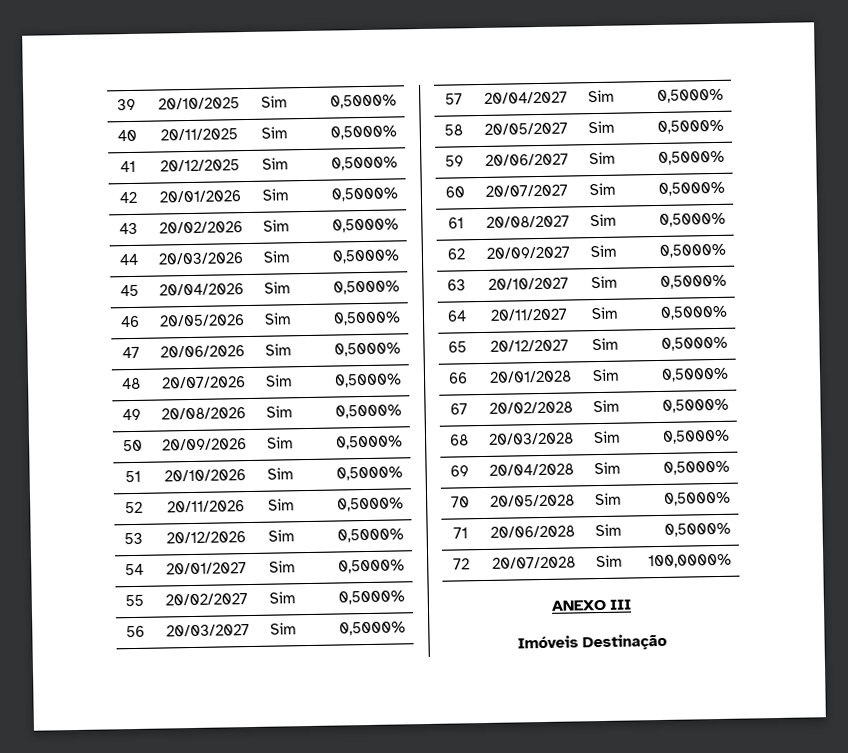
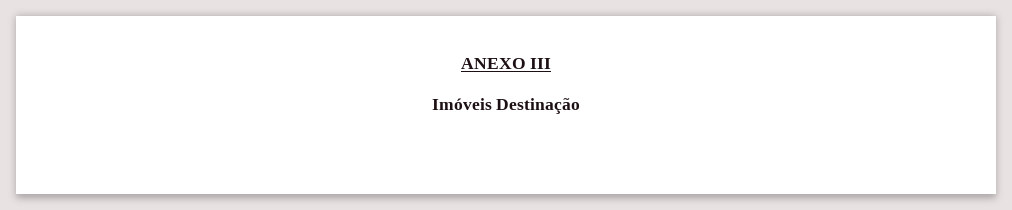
- 39 | 20/10/2025 | Sim | 0,5000%
- 40 | 20/11/2025 | Sim | 0,5000%
- 41 | 20/12/2025 | Sim | 0,5000%
- 42 | 20/01/2026 | Sim | 0,5000%
- 43 | 20/02/2026 | Sim | 0,5000%
- 44 | 20/03/2026 | Sim | 0,5000%
- 45 | 20/04/2026 | Sim | 0,5000%
- 46 | 20/05/2026 | Sim | 0,5000%
- 47 | 20/06/2026 | Sim | 0,5000%
- 48 | 20/07/2026 | Sim | 0,5000%
- 49 | 20/08/2026 | Sim | 0,5000%
- 50 | 20/09/2026 | Sim | 0,5000%
- 51 | 20/10/2026 | Sim | 0,5000%
- 52 | 20/11/2026 | Sim | 0,5000%
- 53 | 20/12/2026 | Sim | 0,5000%
- 54 | 20/01/2027 | Sim | 0,5000%
- 55 | 20/02/2027 | Sim | 0,5000%
- 56 | 20/03/2027 | Sim | 0,5000%
- 57 | 20/04/2027 | Sim | 0,5000%
- 58 | 20/05/2027 | Sim | 0,5000%
- 59 | 20/06/2027 | Sim | 0,5000%
- 60 | 20/07/2027 | Sim | 0,5000%
- 61 | 20/08/2027 | Sim | 0,5000%
- 62 | 20/09/2027 | Sim | 0,5000%
- 63 | 20/10/2027 | Sim | 0,5000%
- 64 | 20/11/2027 | Sim | 0,5000%
- 65 | 20/12/2027 | Sim | 0,5000%
- 66 | 20/01/2028 | Sim | 0,5000%
- 67 | 20/02/2028 | Sim | 0,5000%
- 68 | 20/03/2028 | Sim | 0,5000%
- 69 | 20/04/2028 | Sim | 0,5000%
- 70 | 20/05/2028 | Sim | 0,5000%
- 71 | 20/06/2028 | Sim | 0,5000%
- 72 | 20/07/2028 | Sim | 100,0000%

